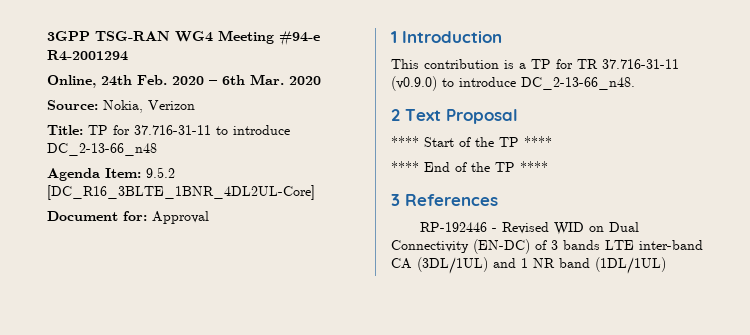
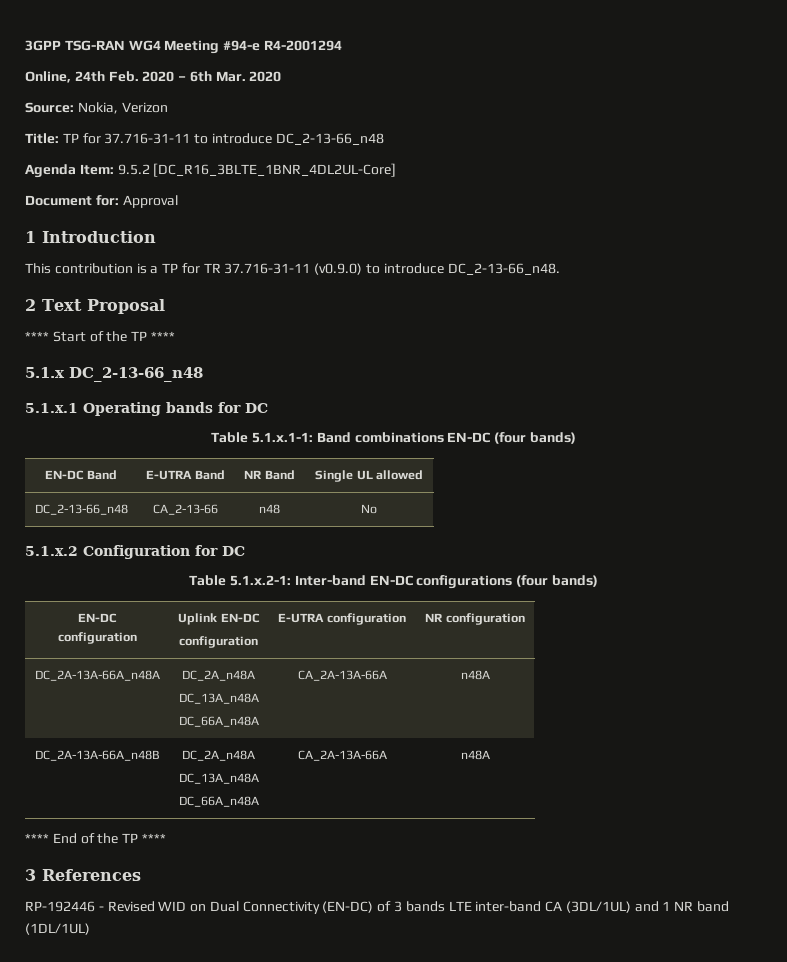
+ 5.1.x DC_2-13-66_n48
+ 5.1.x.1 Operating bands for DC
+ Table 5.1.x.1-1: Band combinations EN-DC (four bands)
+ EN-DC Band | E-UTRA Band | NR Band | Single UL allowed
+ DC_2-13-66_n48 | CA_2-13-66 | n48 | No
+ 5.1.x.2 Configuration for DC
+ Table 5.1.x.2-1: Inter-band EN-DC configurations (four bands)
+ EN-DC
+ configuration | Uplink EN-DC
+ configuration | E-UTRA configuration | NR configuration
+ DC_2A-13A-66A_n48A | DC_2A_n48A
+ DC_13A_n48A
+ DC_66A_n48A | CA_2A-13A-66A | n48A
+ DC_2A-13A-66A_n48B | DC_2A_n48A
+ DC_13A_n48A
+ DC_66A_n48A | CA_2A-13A-66A | n48A

